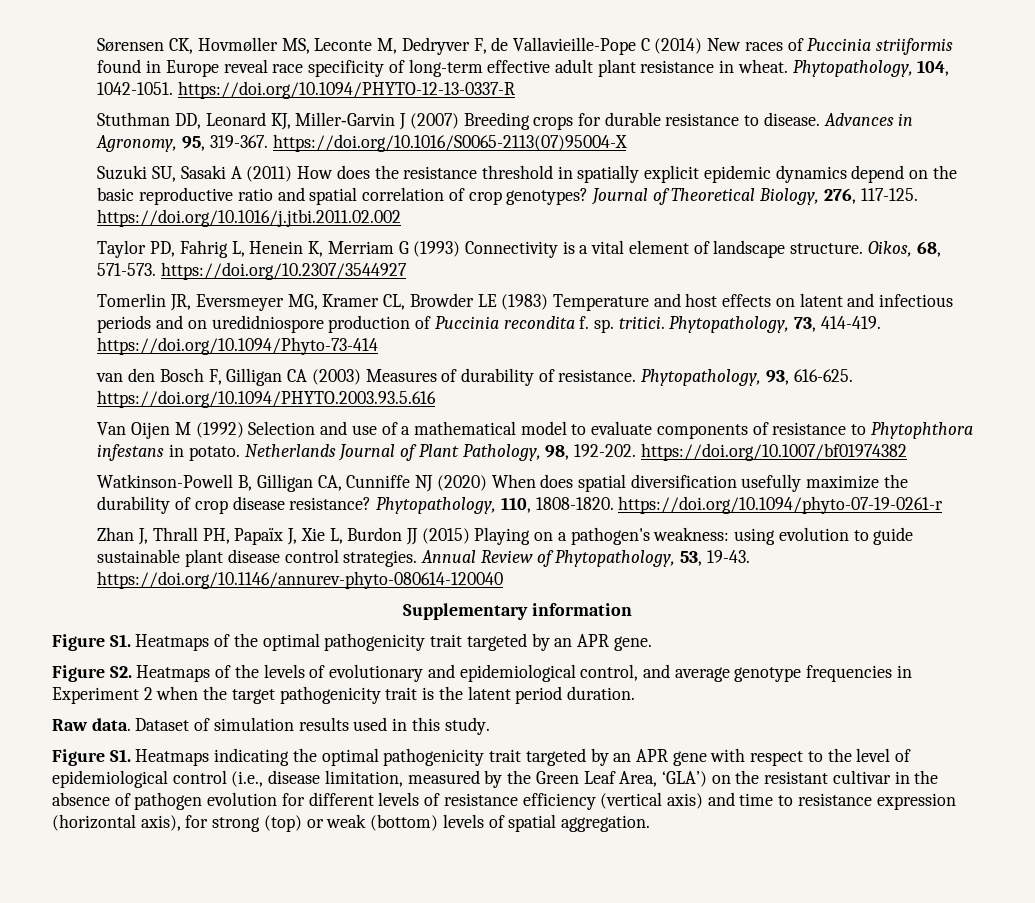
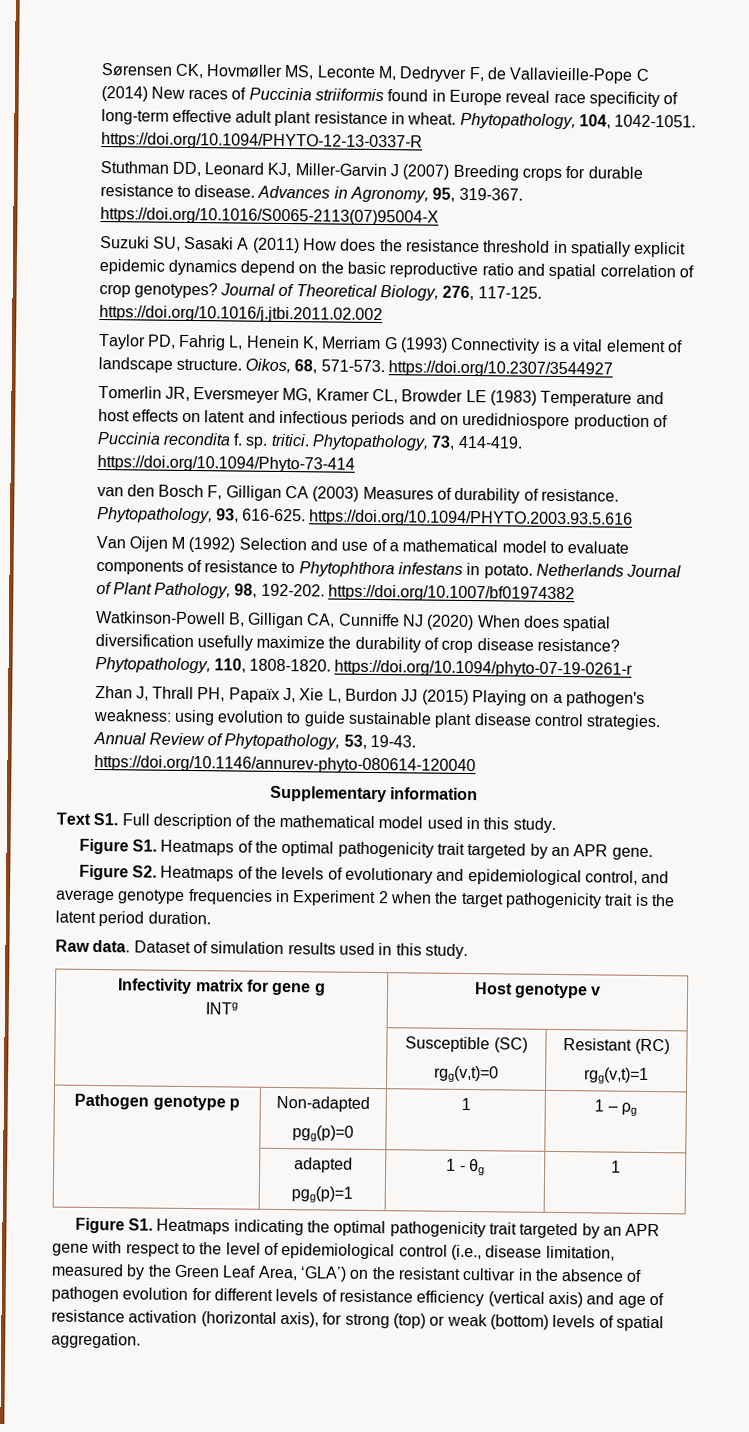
+ Text S1. Full description of the mathematical model used in this study.
+ Infectivity matrix for gene g
+ INTg | Host genotype v
+ | Susceptible (SC)
+ rgg(v,t)=0 | Resistant (RC)
+ rgg(v,t)=1
+ Pathogen genotype p | Non-adapted
+ pgg(p)=0 | 1 | 1 – ρg
+ | adapted
+ pgg(p)=1 | 1 - θg | 1
- Figure S1. Heatmaps indicating the optimal pathogenicity trait targeted by an APR gene with respect to the level of epidemiological control (i.e., disease limitation, measured by the Green Leaf Area, ‘GLA’) on the resistant cultivar in the absence of pathogen evolution for different levels of resistance efficiency (vertical axis) and time to resistance expression (horizontal axis), for strong (top) or weak (bottom) levels of spatial aggregation.
+ Figure S1. Heatmaps indicating the optimal pathogenicity trait targeted by an APR gene with respect to the level of epidemiological control (i.e., disease limitation, measured by the Green Leaf Area, ‘GLA’) on the resistant cultivar in the absence of pathogen evolution for different levels of resistance efficiency (vertical axis) and age of resistance activation (horizontal axis), for strong (top) or weak (bottom) levels of spatial aggregation.

